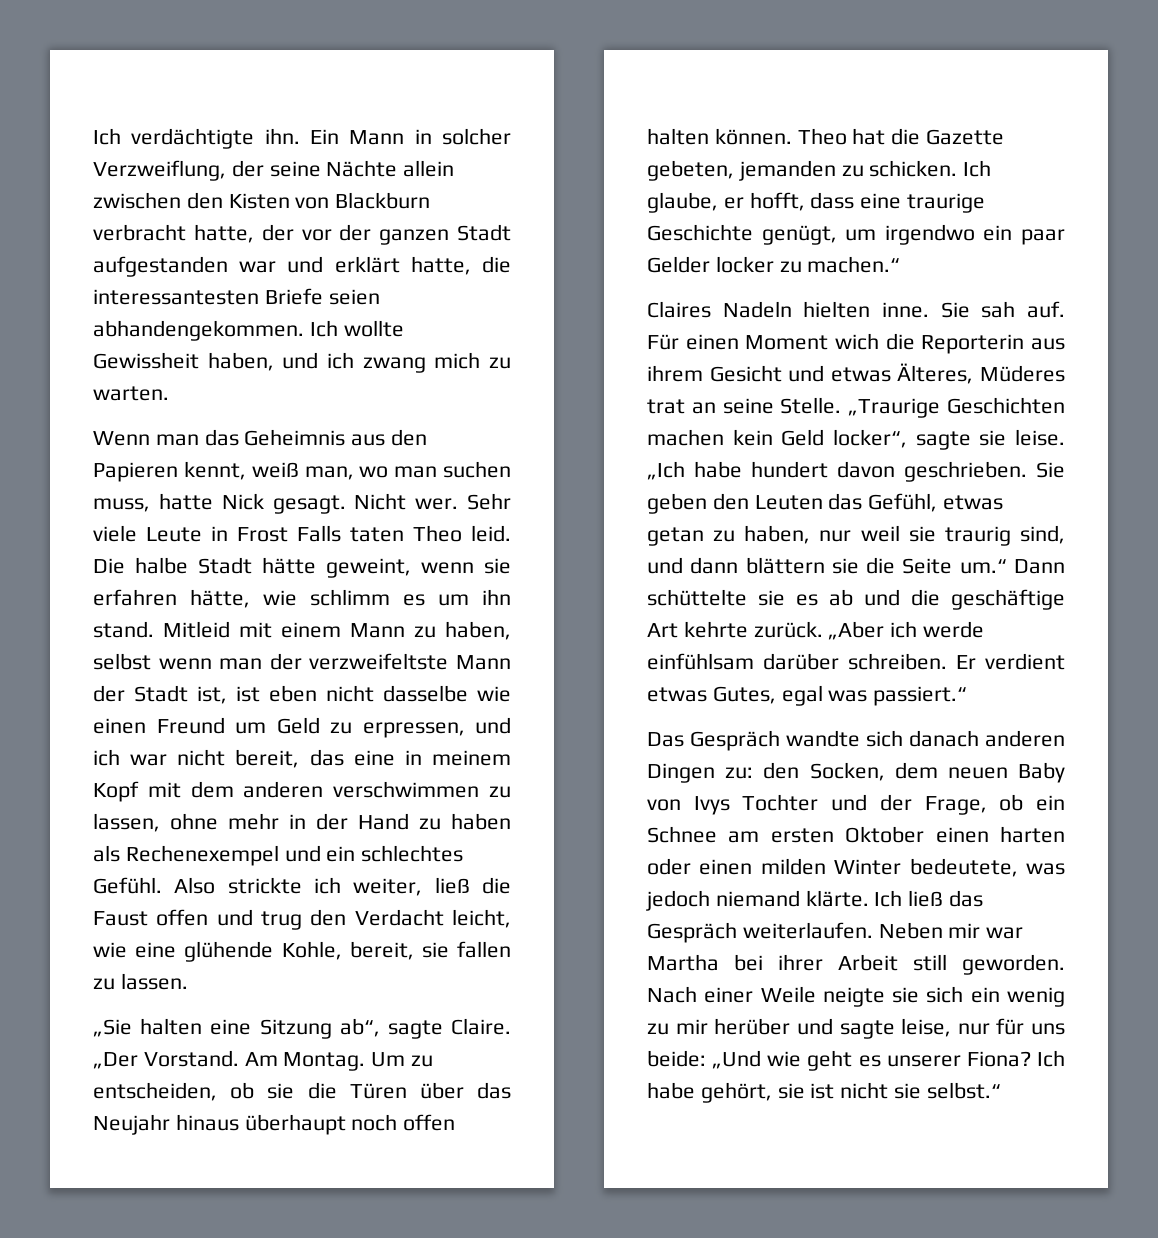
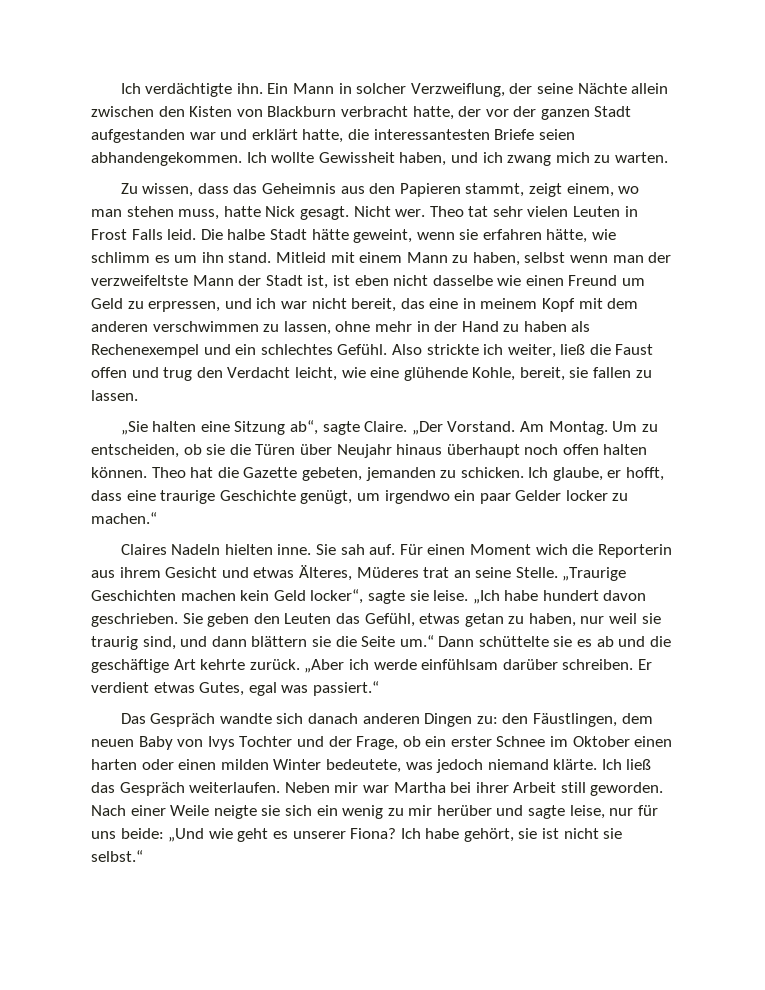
- Wenn man das Geheimnis aus den Papieren kennt, weiß man, wo man suchen muss, hatte Nick gesagt.
+ Zu wissen, dass das Geheimnis aus den Papieren stammt, zeigt einem, wo man stehen muss, hatte Nick gesagt.
- Sehr viele Leute in Frost Falls taten Theo leid.
+ Theo tat sehr vielen Leuten in Frost Falls leid.
- Um zu entscheiden, ob sie die Türen über das Neujahr hinaus überhaupt noch offen halten können.
+ Um zu entscheiden, ob sie die Türen über Neujahr hinaus überhaupt noch offen halten können.
- Das Gespräch wandte sich danach anderen Dingen zu: den Socken, dem neuen Baby von Ivys Tochter und der Frage, ob ein Schnee am ersten Oktober einen harten oder einen milden Winter bedeutete, was jedoch niemand klärte.
+ Das Gespräch wandte sich danach anderen Dingen zu: den Fäustlingen, dem neuen Baby von Ivys Tochter und der Frage, ob ein erster Schnee im Oktober einen harten oder einen milden Winter bedeutete, was jedoch niemand klärte.

